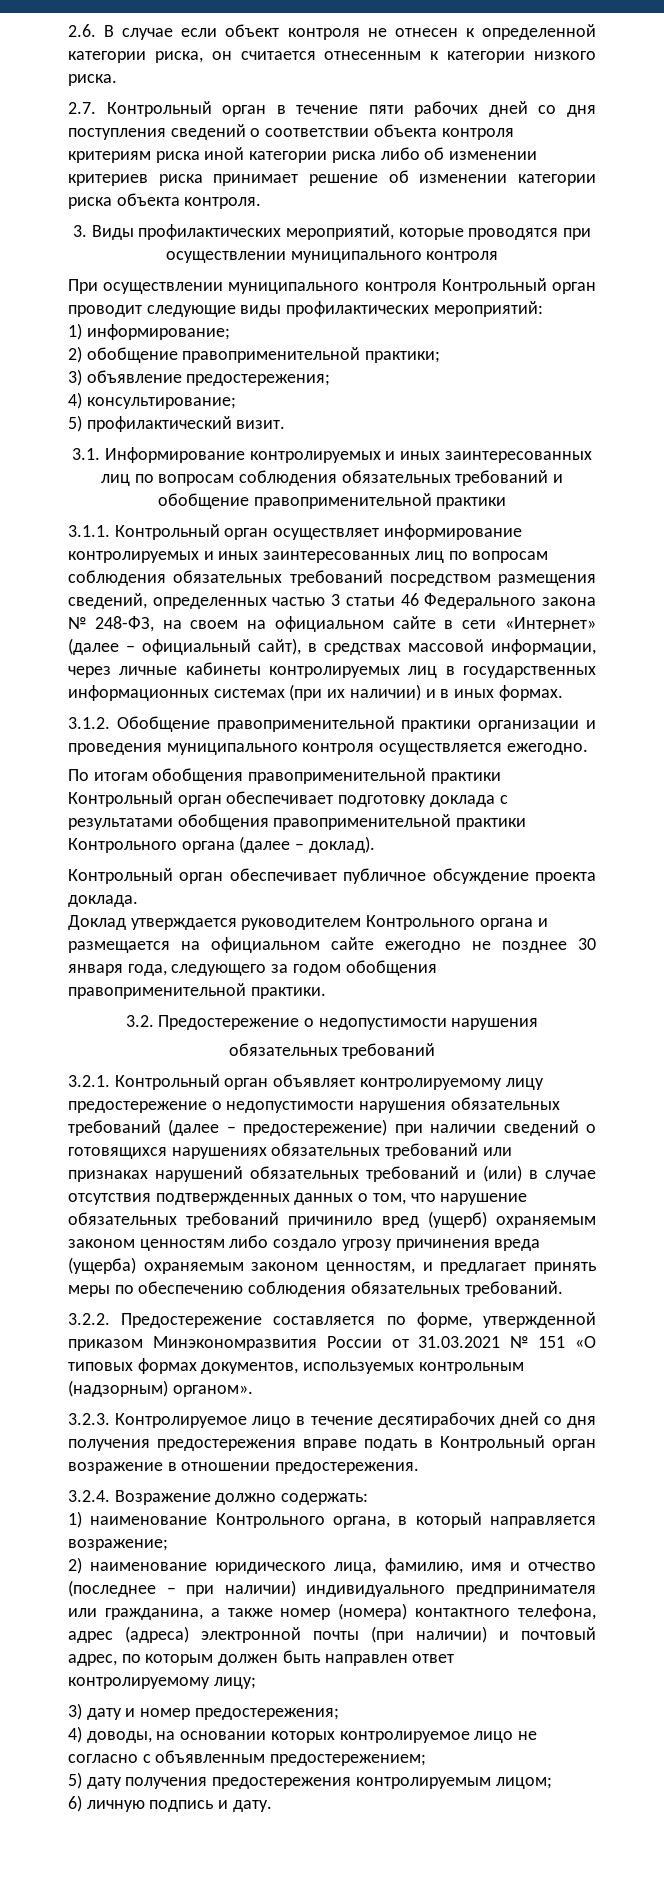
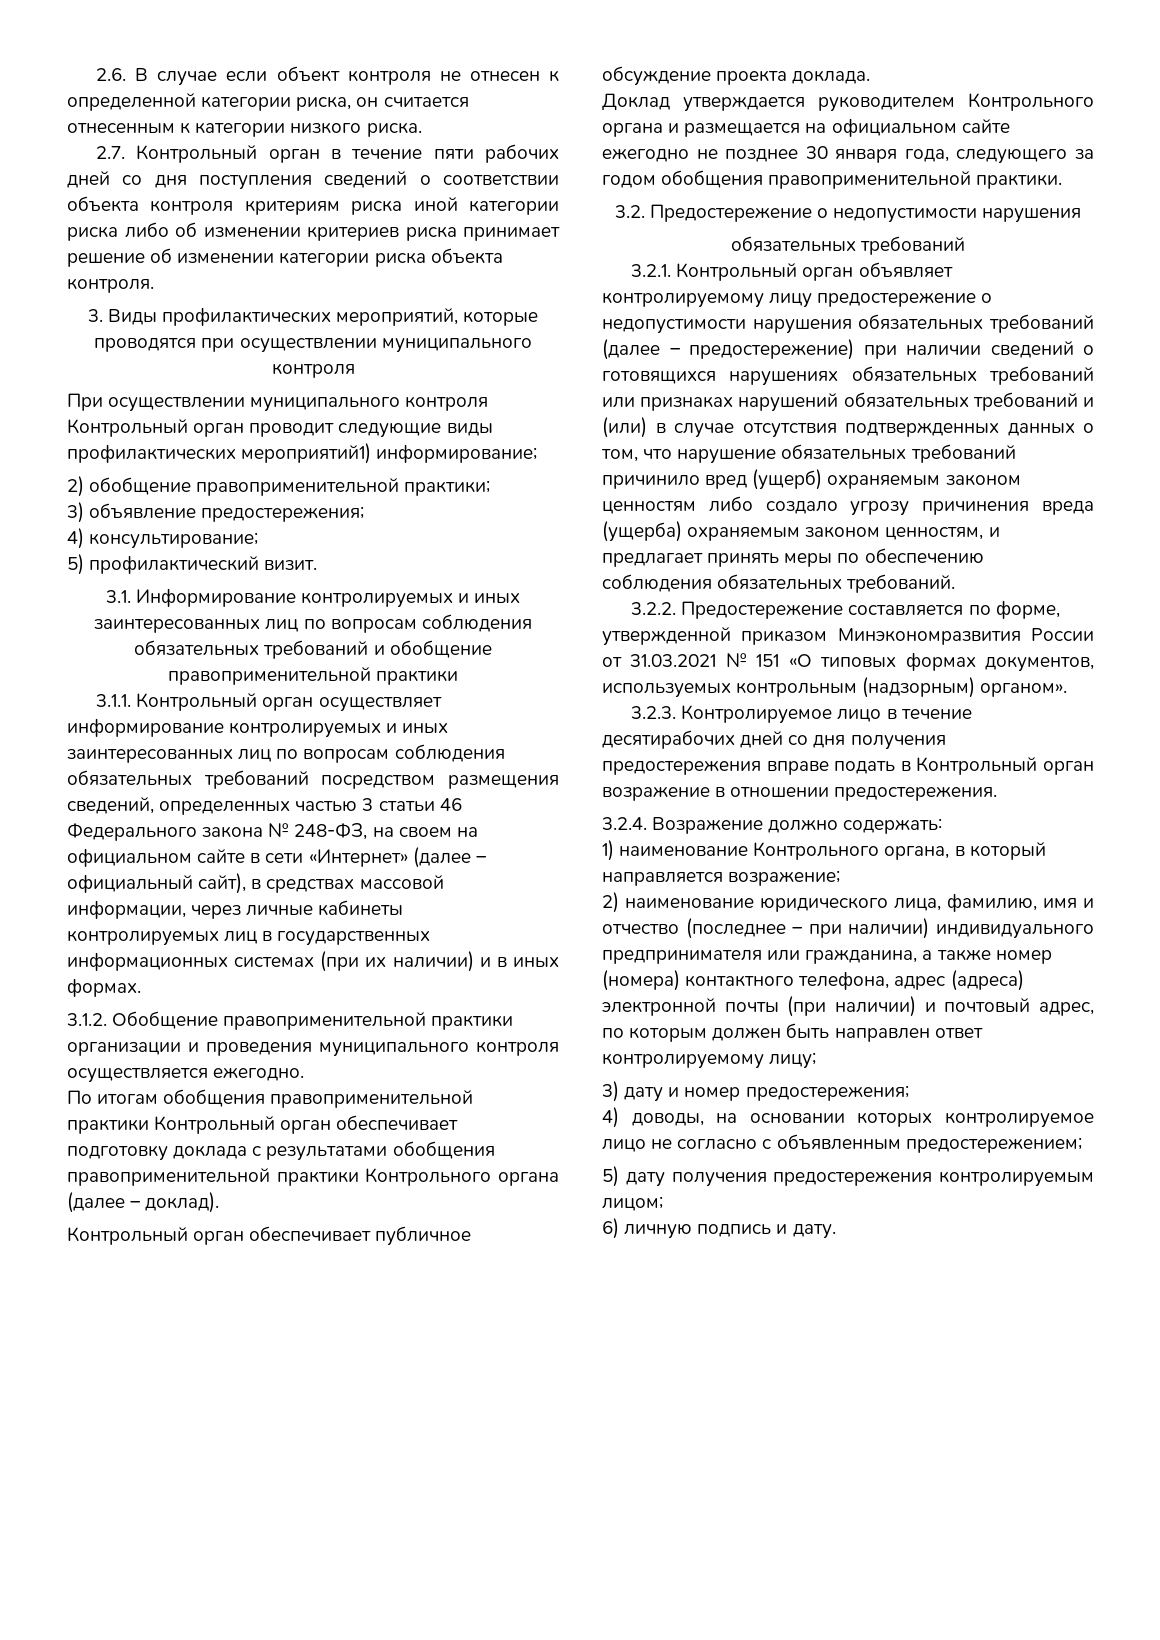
- При осуществлении муниципального контроля Контрольный орган проводит следующие виды профилактических мероприятий:
- 1) информирование;
+ При осуществлении муниципального контроля Контрольный орган проводит следующие виды профилактических мероприятий1) информирование;

